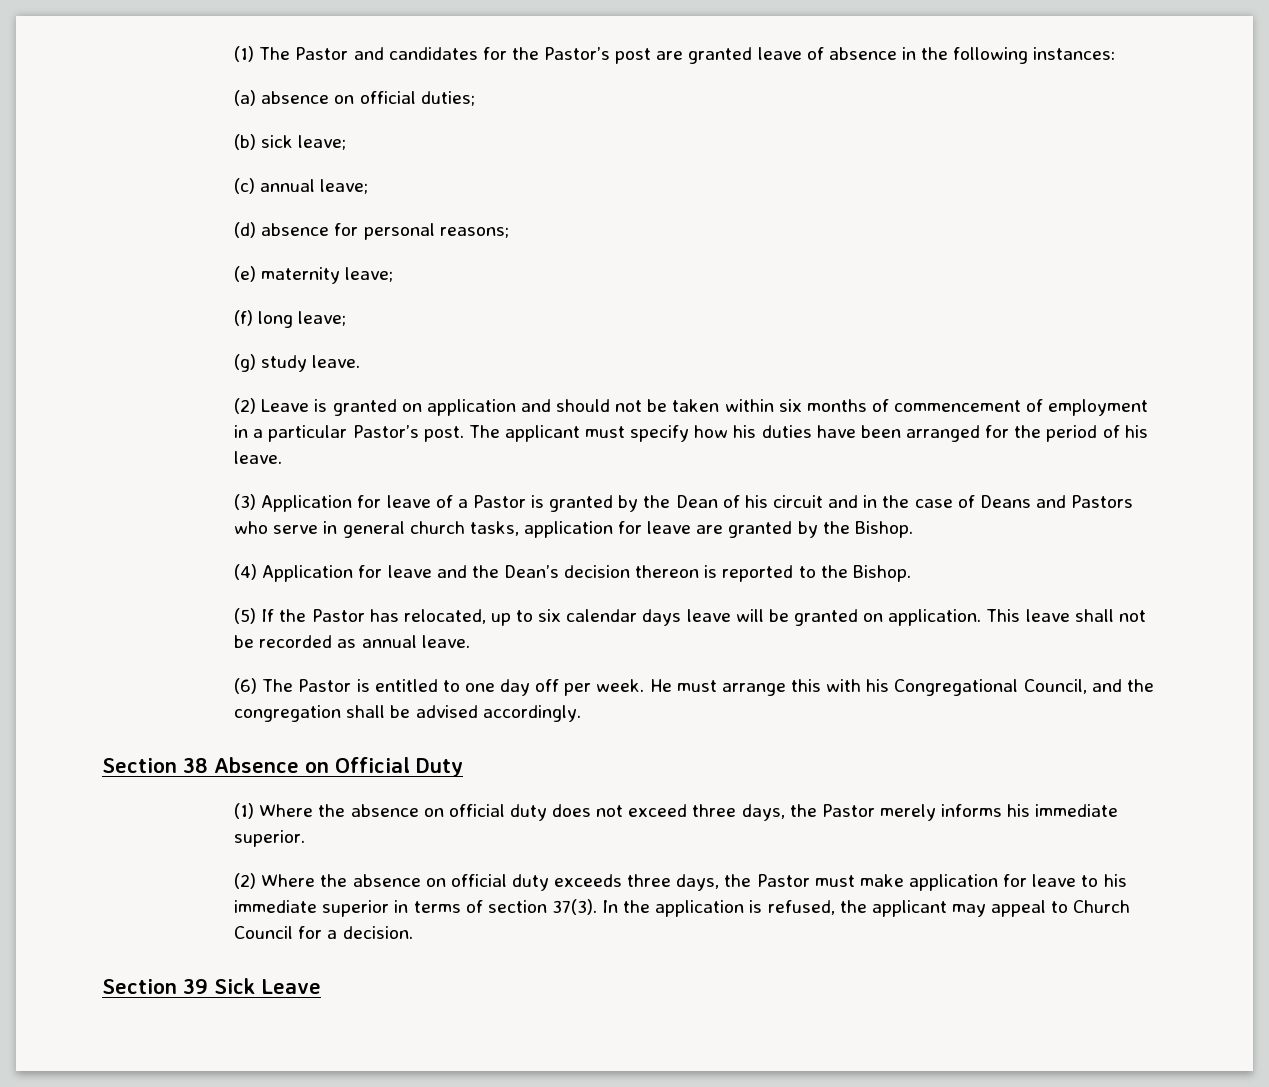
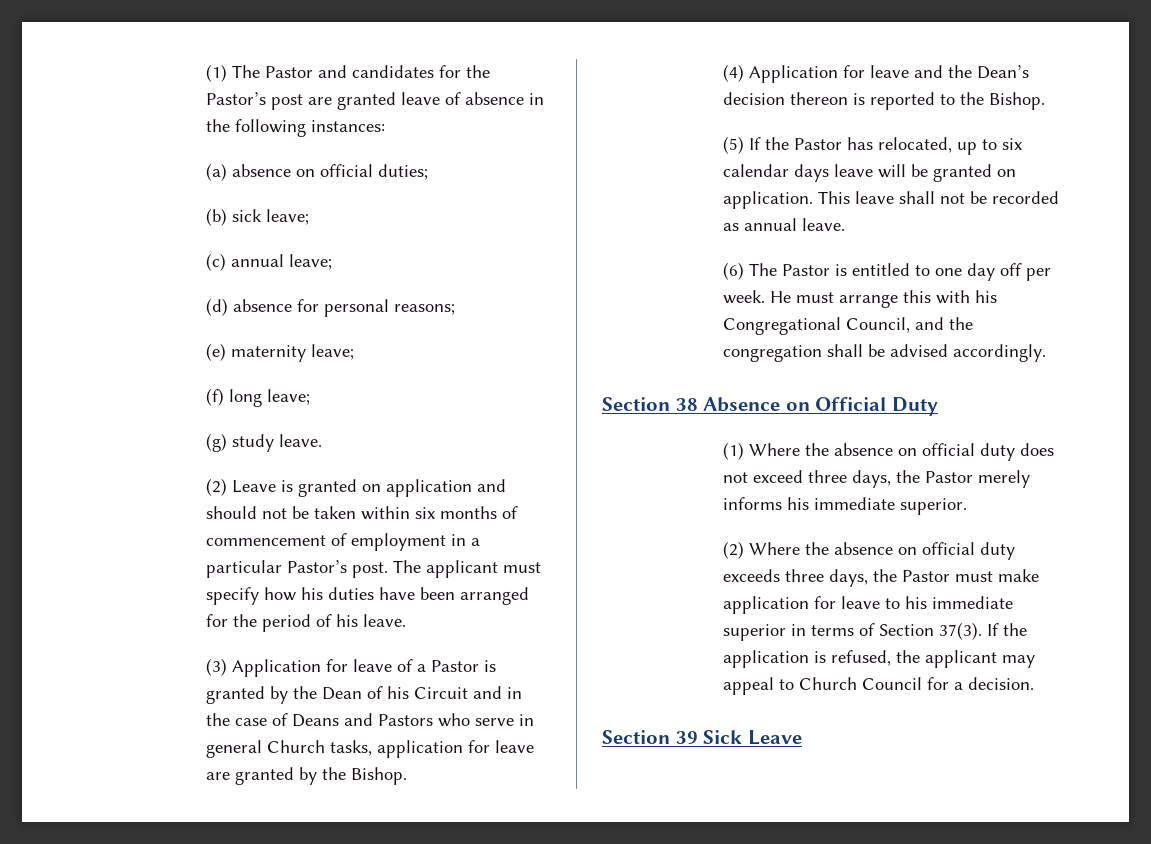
- (3) Application for leave of a Pastor is granted by the Dean of his circuit and in the case of Deans and Pastors who serve in general church tasks, application for leave are granted by the Bishop.
+ (3) Application for leave of a Pastor is granted by the Dean of his Circuit and in the case of Deans and Pastors who serve in general Church tasks, application for leave are granted by the Bishop.
- (2) Where the absence on official duty exceeds three days, the Pastor must make application for leave to his immediate superior in terms of section 37(3). In the application is refused, the applicant may appeal to Church Council for a decision.
+ (2) Where the absence on official duty exceeds three days, the Pastor must make application for leave to his immediate superior in terms of Section 37(3). If the application is refused, the applicant may appeal to Church Council for a decision.

